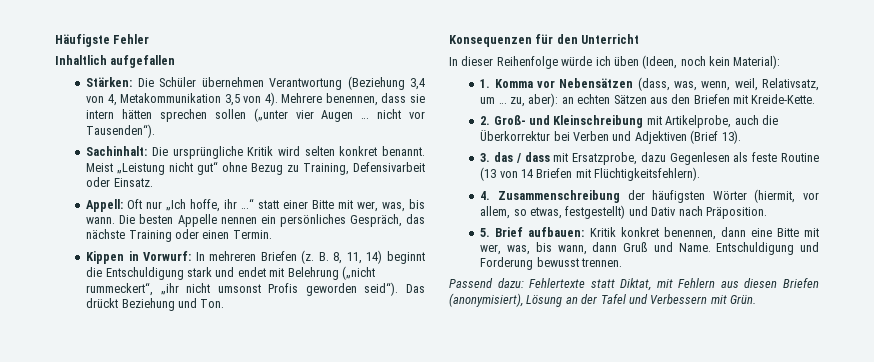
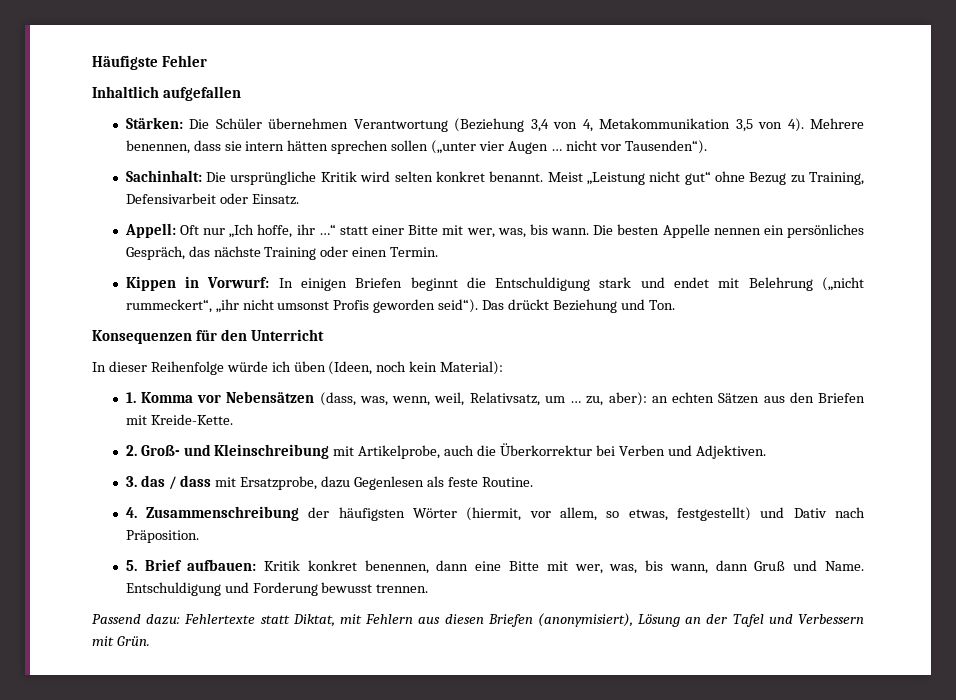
- Kippen in Vorwurf: In mehreren Briefen (z. B. 8, 11, 14) beginnt die Entschuldigung stark und endet mit Belehrung („nicht rummeckert“, „ihr nicht umsonst Profis geworden seid“).
+ Kippen in Vorwurf: In einigen Briefen beginnt die Entschuldigung stark und endet mit Belehrung („nicht rummeckert“, „ihr nicht umsonst Profis geworden seid“).
- 2. Groß- und Kleinschreibung mit Artikelprobe, auch die Überkorrektur bei Verben und Adjektiven (Brief 13).
+ 2. Groß- und Kleinschreibung mit Artikelprobe, auch die Überkorrektur bei Verben und Adjektiven.
- 3. das / dass mit Ersatzprobe, dazu Gegenlesen als feste Routine (13 von 14 Briefen mit Flüchtigkeitsfehlern).
+ 3. das / dass mit Ersatzprobe, dazu Gegenlesen als feste Routine.

